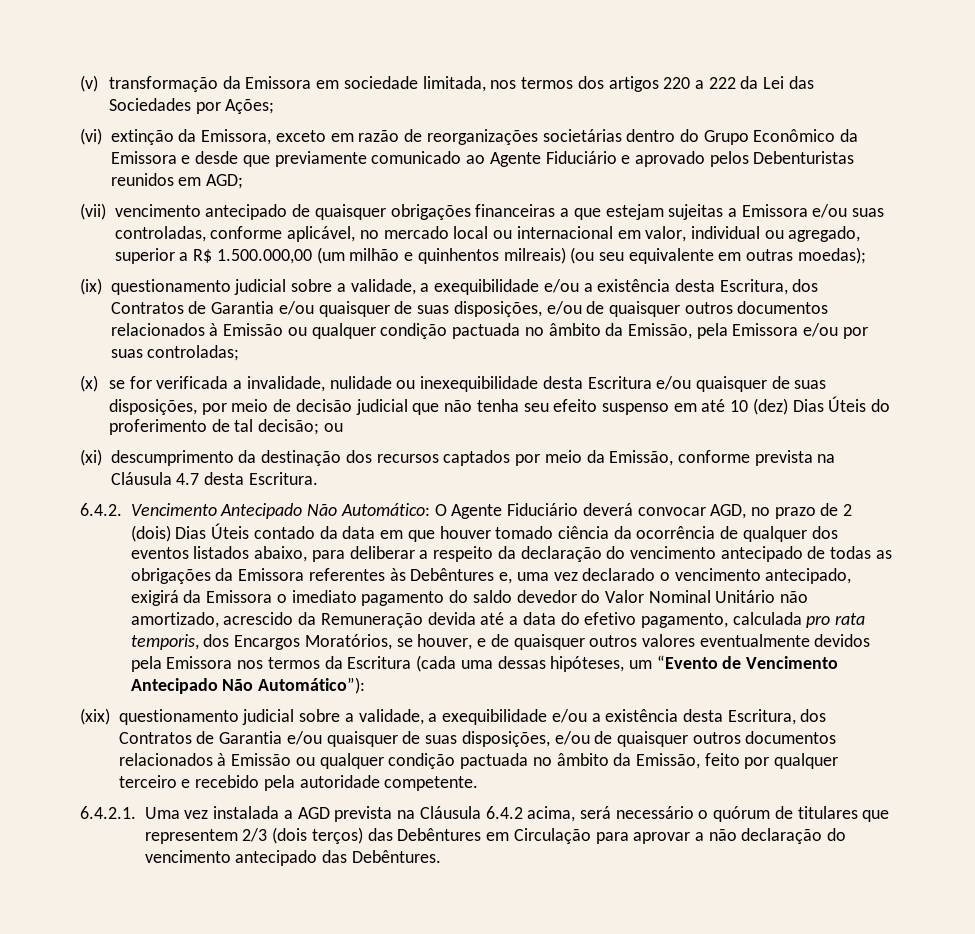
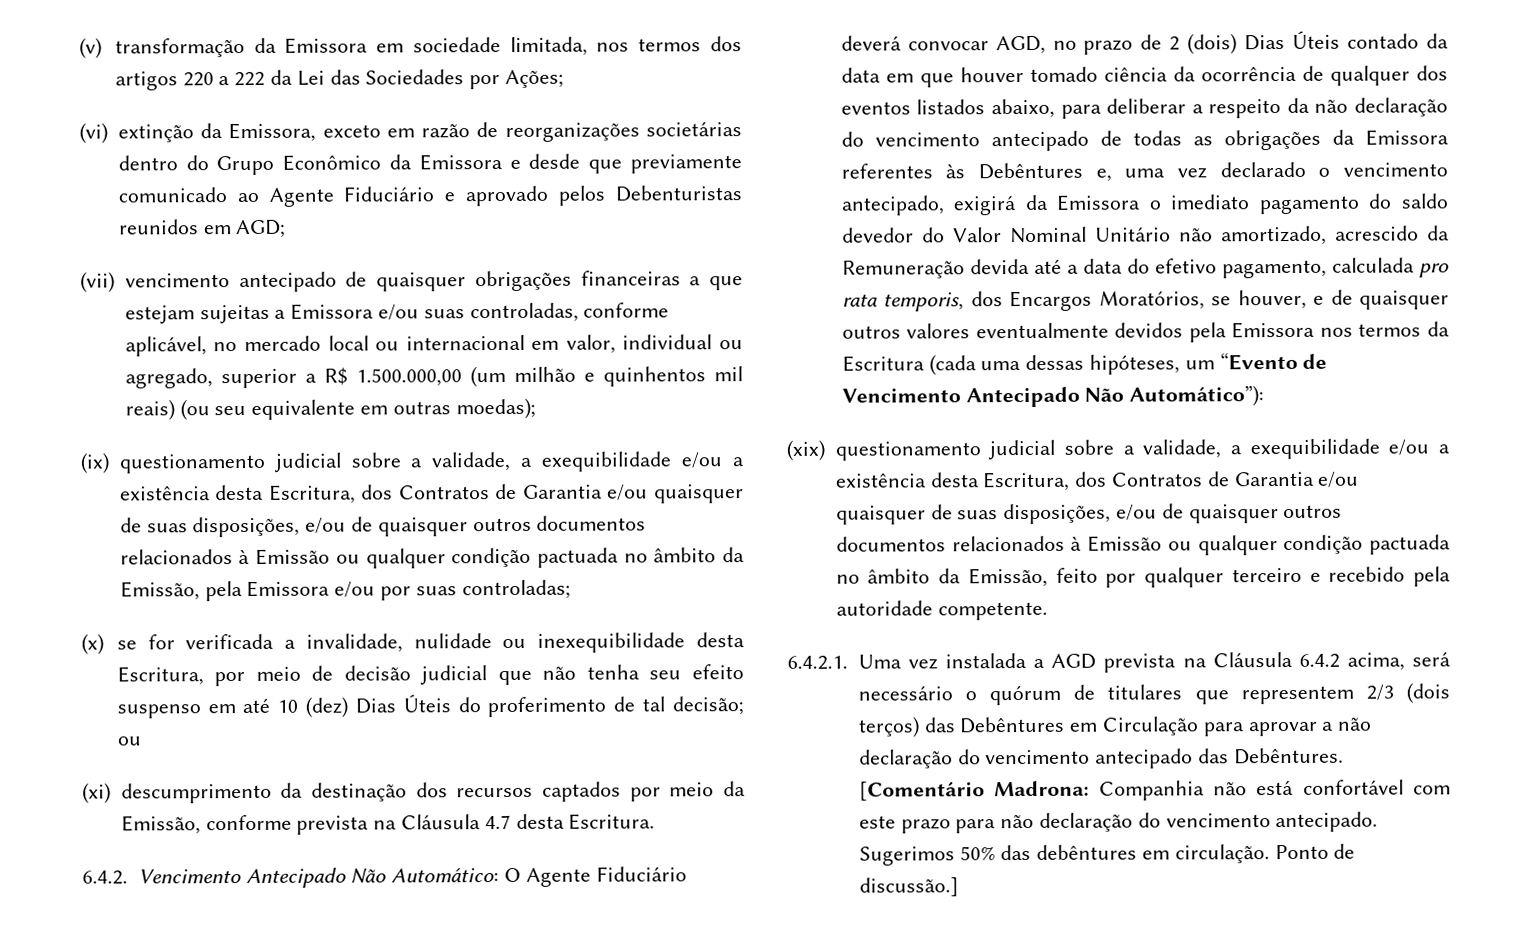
- (vii) vencimento antecipado de quaisquer obrigações financeiras a que estejam sujeitas a Emissora e/ou suas controladas, conforme aplicável, no mercado local ou internacional em valor, individual ou agregado, superior a R$ 1.500.000,00 (um milhão e quinhentos milreais) (ou seu equivalente em outras moedas);
+ (vii) vencimento antecipado de quaisquer obrigações financeiras a que estejam sujeitas a Emissora e/ou suas controladas, conforme aplicável, no mercado local ou internacional em valor, individual ou agregado, superior a R$ 1.500.000,00 (um milhão e quinhentos mil reais) (ou seu equivalente em outras moedas);
- (x) se for verificada a invalidade, nulidade ou inexequibilidade desta Escritura e/ou quaisquer de suas disposições, por meio de decisão judicial que não tenha seu efeito suspenso em até 10 (dez) Dias Úteis do proferimento de tal decisão; ou
+ (x) se for verificada a invalidade, nulidade ou inexequibilidade desta Escritura, por meio de decisão judicial que não tenha seu efeito suspenso em até 10 (dez) Dias Úteis do proferimento de tal decisão; ou
- O Agente Fiduciário deverá convocar AGD, no prazo de 2 (dois) Dias Úteis contado da data em que houver tomado ciência da ocorrência de qualquer dos eventos listados abaixo, para deliberar a respeito da declaração do vencimento antecipado de todas as obrigações da Emissora referentes às Debêntures e, uma vez declarado o vencimento antecipado, exigirá da Emissora o imediato pagamento do saldo devedor do Valor Nominal Unitário não amortizado, acrescido da Remuneração devida até a data do efetivo pagamento, calculada pro rata temporis, dos Encargos Moratórios, se houver, e de quaisquer outros valores eventualmente devidos pela Emissora nos termos da Escritura (cada uma dessas hipóteses, um “Evento de Vencimento Antecipado Não Automático”):
+ O Agente Fiduciário deverá convocar AGD, no prazo de 2 (dois) Dias Úteis contado da data em que houver tomado ciência da ocorrência de qualquer dos eventos listados abaixo, para deliberar a respeito da não declaração do vencimento antecipado de todas as obrigações da Emissora referentes às Debêntures e, uma vez declarado o vencimento antecipado, exigirá da Emissora o imediato pagamento do saldo devedor do Valor Nominal Unitário não amortizado, acrescido da Remuneração devida até a data do efetivo pagamento, calculada pro rata temporis, dos Encargos Moratórios, se houver, e de quaisquer outros valores eventualmente devidos pela Emissora nos termos da Escritura (cada uma dessas hipóteses, um “Evento de Vencimento Antecipado Não Automático”):
+ [Comentário Madrona: Companhia não está confortável com este prazo para não declaração do vencimento antecipado. Sugerimos 50% das debêntures em circulação. Ponto de discussão.]

